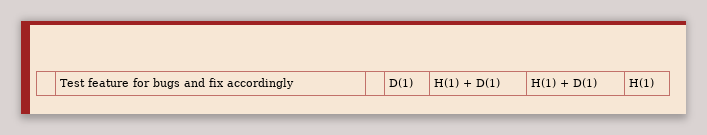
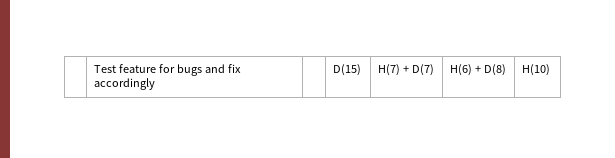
- | Test feature for bugs and fix accordingly | | D(1) | H(1) + D(1) | H(1) + D(1) | H(1)
+ | Test feature for bugs and fix accordingly | | D(15) | H(7) + D(7) | H(6) + D(8) | H(10)

